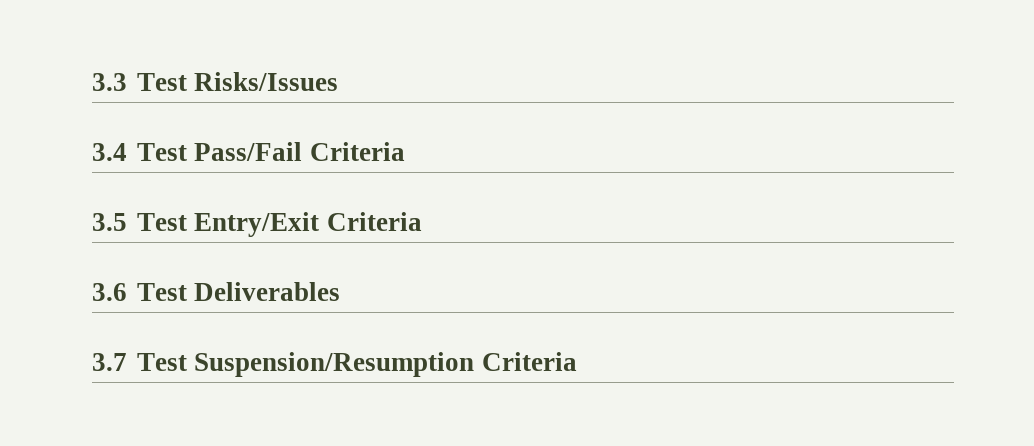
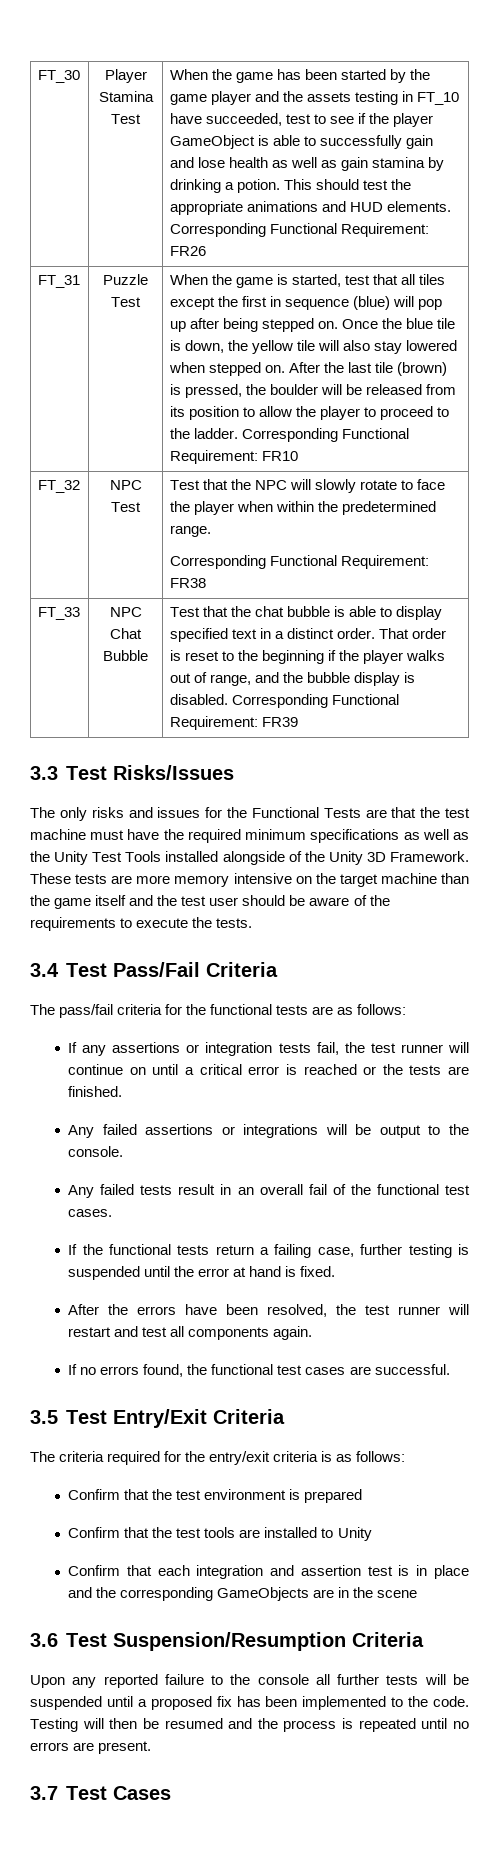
+ FT_30 | Player Stamina Test | When the game has been started by the game player and the assets testing in FT_10 have succeeded, test to see if the player GameObject is able to successfully gain and lose health as well as gain stamina by drinking a potion. This should test the appropriate animations and HUD elements. Corresponding Functional Requirement: FR26
+ FT_31 | Puzzle Test | When the game is started, test that all tiles except the first in sequence (blue) will pop up after being stepped on. Once the blue tile is down, the yellow tile will also stay lowered when stepped on. After the last tile (brown) is pressed, the boulder will be released from its position to allow the player to proceed to the ladder. Corresponding Functional Requirement: FR10
+ FT_32 | NPC Test | Test that the NPC will slowly rotate to face the player when within the predetermined range.
+ Corresponding Functional Requirement: FR38
+ FT_33 | NPC Chat Bubble | Test that the chat bubble is able to display specified text in a distinct order. That order is reset to the beginning if the player walks out of range, and the bubble display is disabled. Corresponding Functional Requirement: FR39
  3.3 Test Risks/Issues
+ The only risks and issues for the Functional Tests are that the test machine must have the required minimum specifications as well as the Unity Test Tools installed alongside of the Unity 3D Framework. These tests are more memory intensive on the target machine than the game itself and the test user should be aware of the requirements to execute the tests.
  3.4 Test Pass/Fail Criteria
+ The pass/fail criteria for the functional tests are as follows:
+ If any assertions or integration tests fail, the test runner will continue on until a critical error is reached or the tests are finished.
+ Any failed assertions or integrations will be output to the console.
+ Any failed tests result in an overall fail of the functional test cases.
+ If the functional tests return a failing case, further testing is suspended until the error at hand is fixed.
+ After the errors have been resolved, the test runner will restart and test all components again.
+ If no errors found, the functional test cases are successful.
  3.5 Test Entry/Exit Criteria
- 3.6 Test Deliverables
- 3.7 Test Suspension/Resumption Criteria
+ The criteria required for the entry/exit criteria is as follows:
+ Confirm that the test environment is prepared
+ Confirm that the test tools are installed to Unity
+ Confirm that each integration and assertion test is in place and the corresponding GameObjects are in the scene
+ 3.6 Test Suspension/Resumption Criteria
+ Upon any reported failure to the console all further tests will be suspended until a proposed fix has been implemented to the code. Testing will then be resumed and the process is repeated until no errors are present.
+ 3.7 Test Cases

